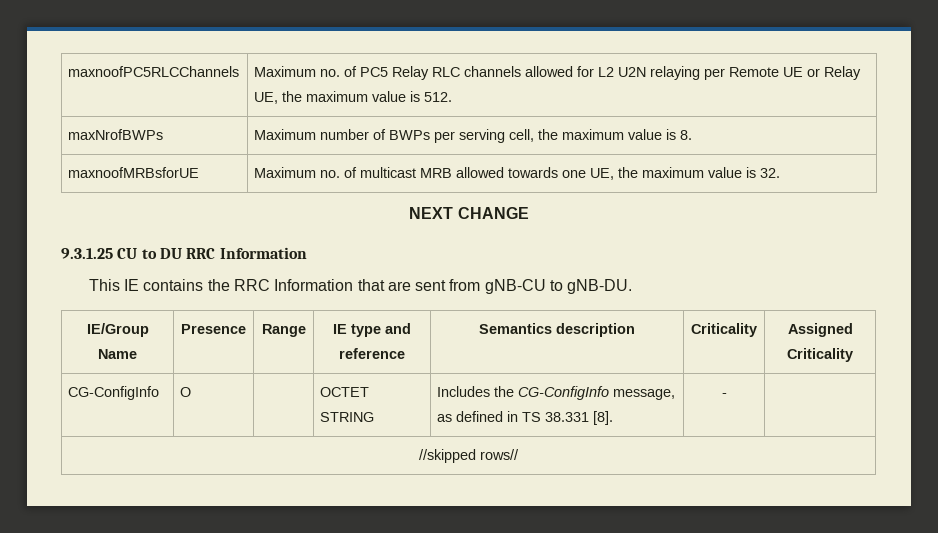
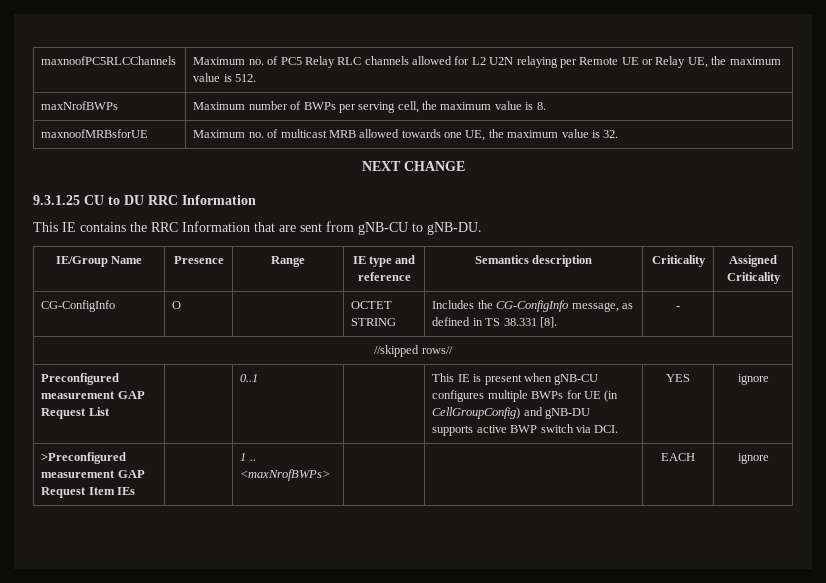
+ Preconfigured measurement GAP Request List | | 0..1 | | This IE is present when gNB-CU configures multiple BWPs for UE (in CellGroupConfig) and gNB-DU supports active BWP switch via DCI. | YES | ignore
+ >Preconfigured measurement GAP Request Item IEs | | 1 .. <maxNrofBWPs> | | | EACH | ignore

